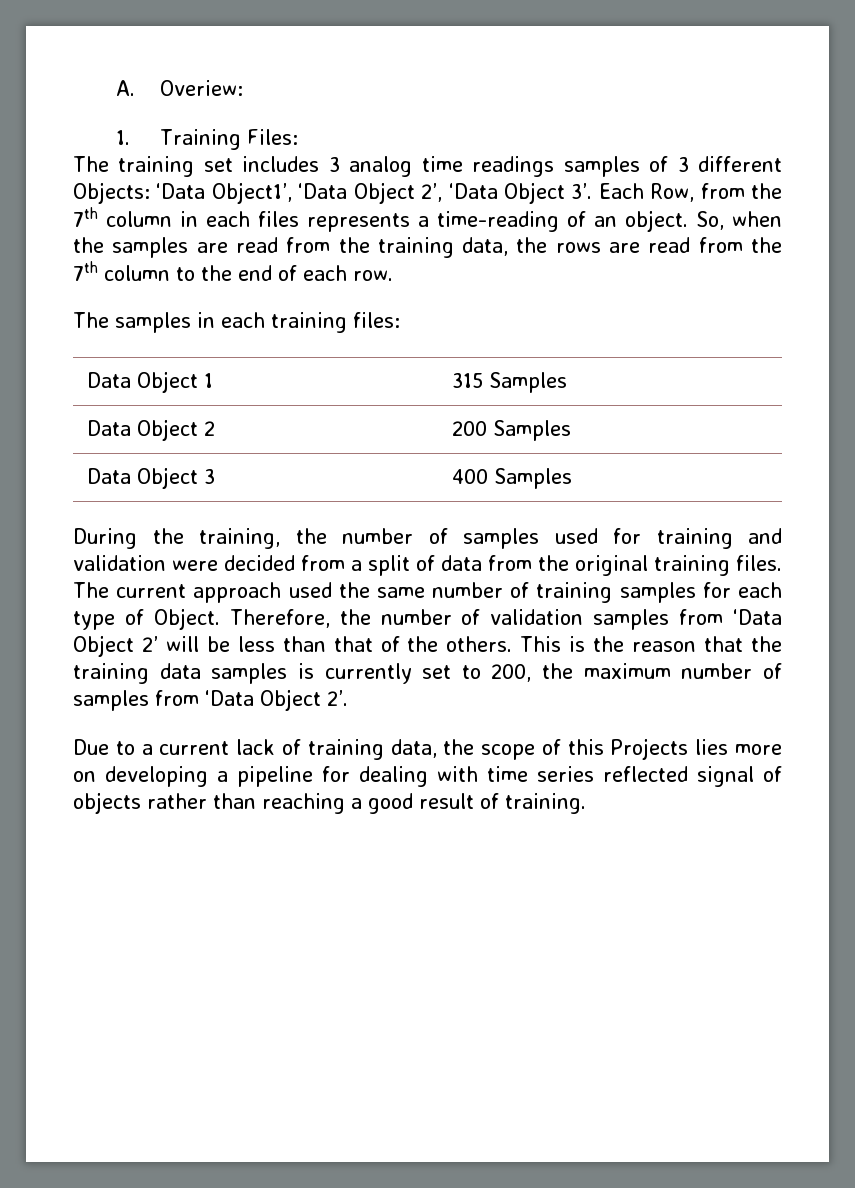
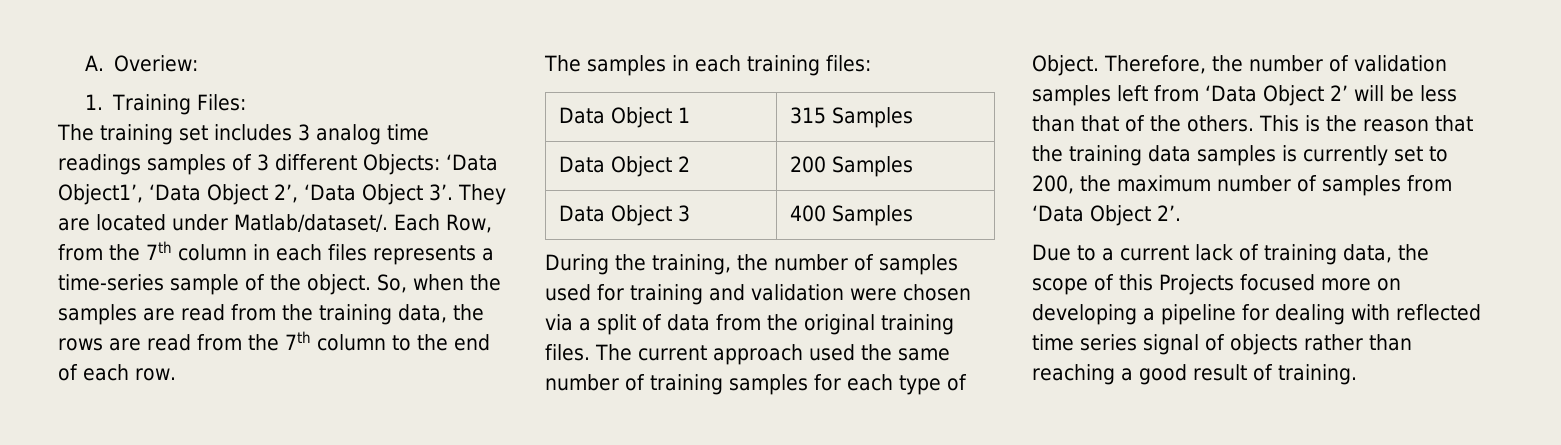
+ They are located under Matlab/dataset/.
- Each Row, from the 7th column in each files represents a time-reading of an object.
+ Each Row, from the 7th column in each files represents a time-series sample of the object.
- During the training, the number of samples used for training and validation were decided from a split of data from the original training files.
+ During the training, the number of samples used for training and validation were chosen via a split of data from the original training files.
- Therefore, the number of validation samples from ‘Data Object 2’ will be less than that of the others.
+ Therefore, the number of validation samples left from ‘Data Object 2’ will be less than that of the others.
- Due to a current lack of training data, the scope of this Projects lies more on developing a pipeline for dealing with time series reflected signal of objects rather than reaching a good result of training.
+ Due to a current lack of training data, the scope of this Projects focused more on developing a pipeline for dealing with reflected time series signal of objects rather than reaching a good result of training.

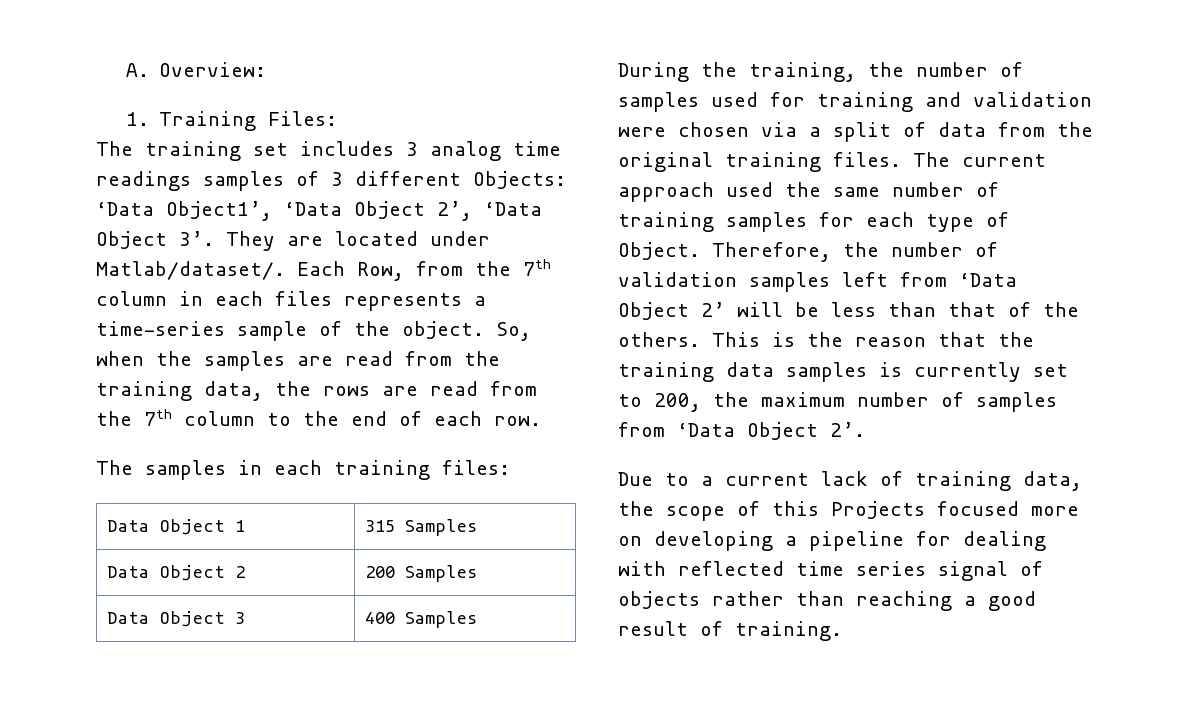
- A. Overiew:
+ A. Overview:

